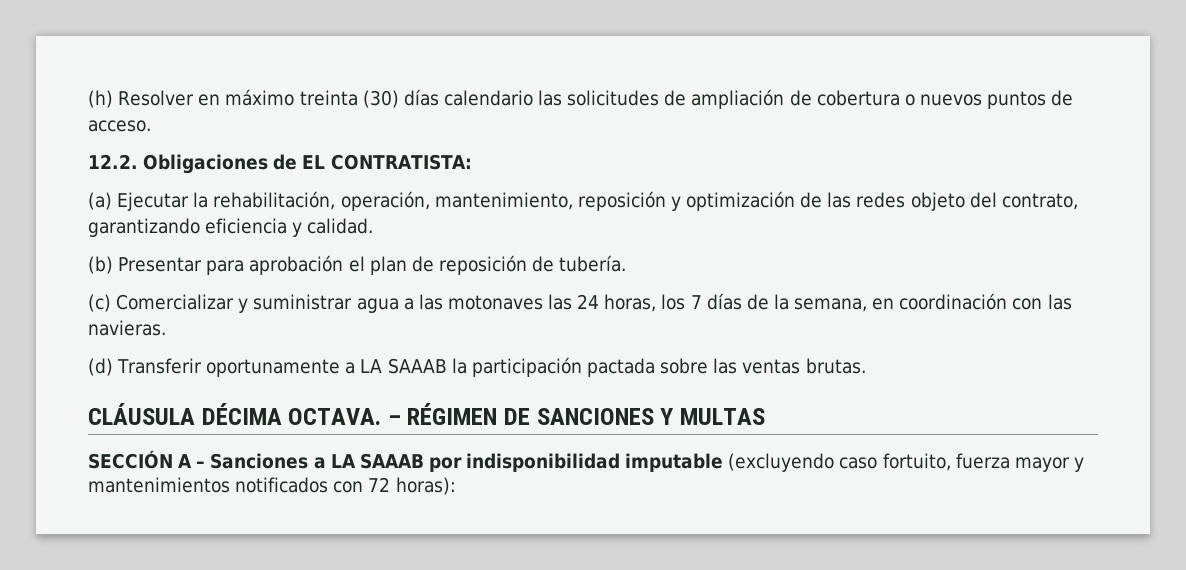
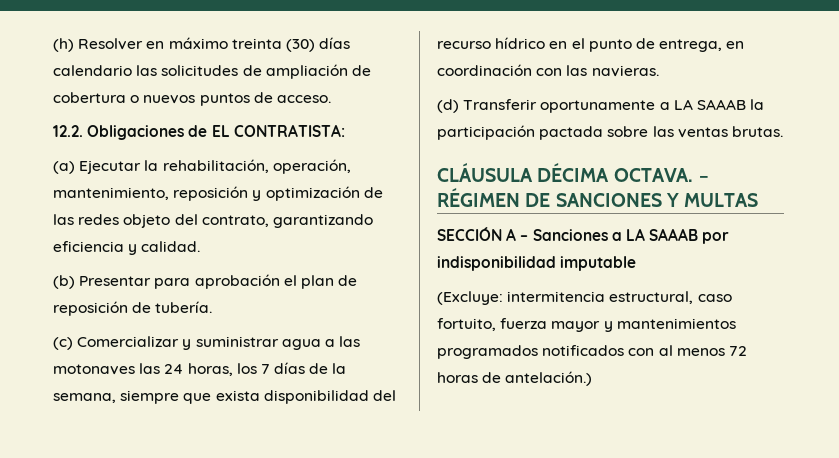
- (c) Comercializar y suministrar agua a las motonaves las 24 horas, los 7 días de la semana, en coordinación con las navieras.
+ (c) Comercializar y suministrar agua a las motonaves las 24 horas, los 7 días de la semana, siempre que exista disponibilidad del recurso hídrico en el punto de entrega, en coordinación con las navieras.
- SECCIÓN A – Sanciones a LA SAAAB por indisponibilidad imputable (excluyendo caso fortuito, fuerza mayor y mantenimientos notificados con 72 horas):
+ SECCIÓN A – Sanciones a LA SAAAB por indisponibilidad imputable
+ (Excluye: intermitencia estructural, caso fortuito, fuerza mayor y mantenimientos programados notificados con al menos 72 horas de antelación.)

